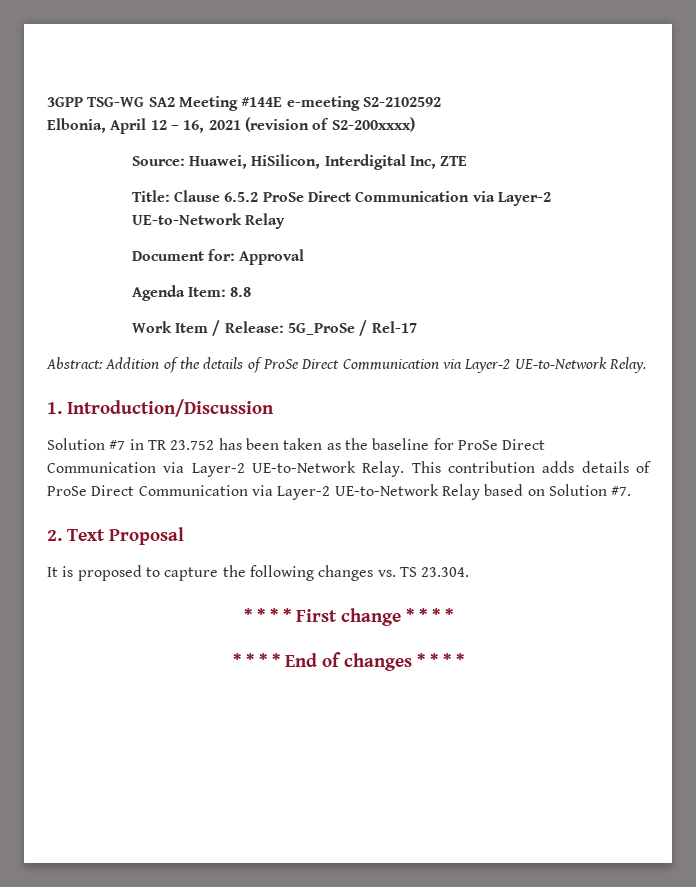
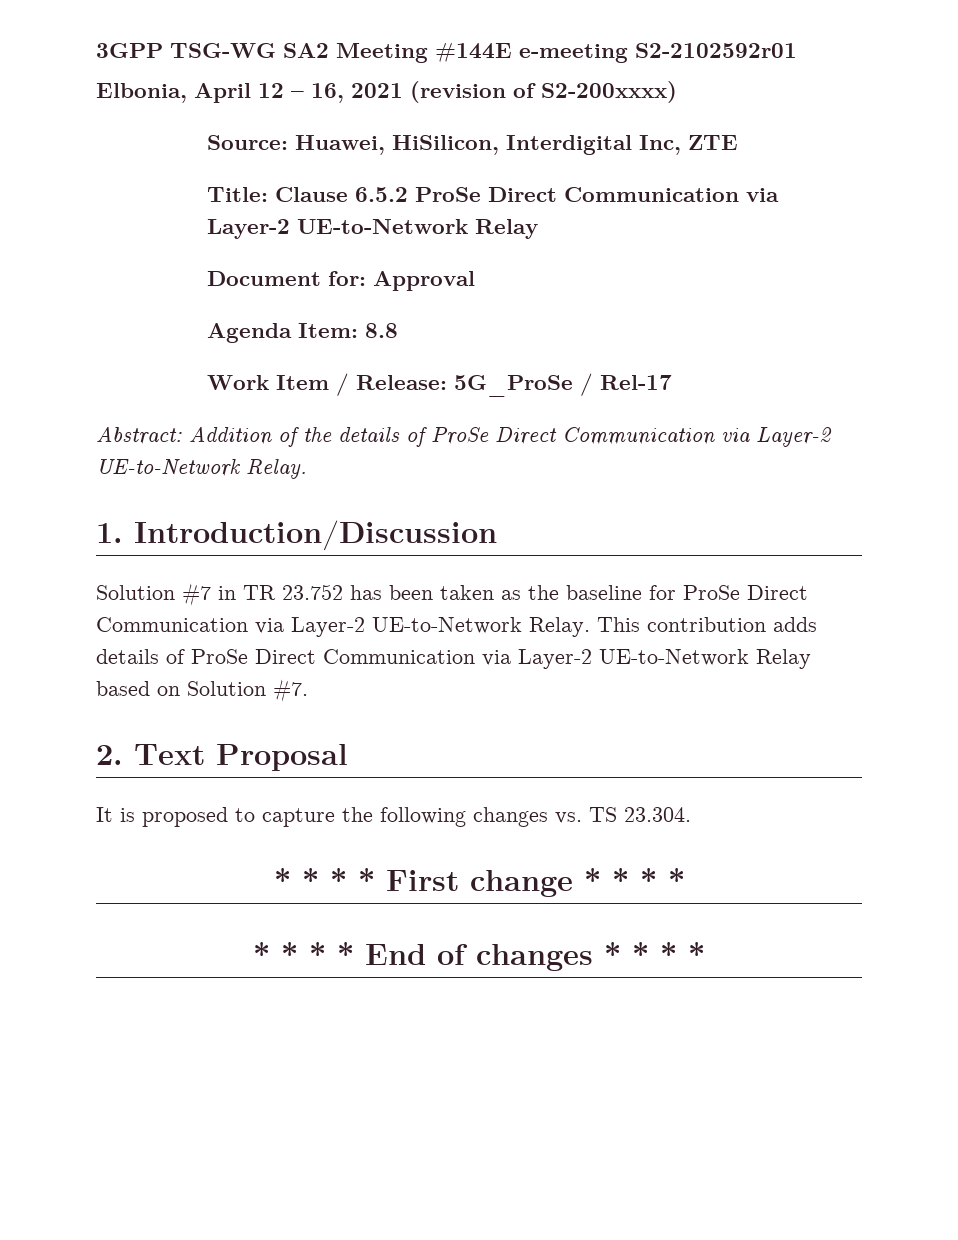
- 3GPP TSG-WG SA2 Meeting #144E e-meeting S2-2102592
+ 3GPP TSG-WG SA2 Meeting #144E e-meeting S2-2102592r01

